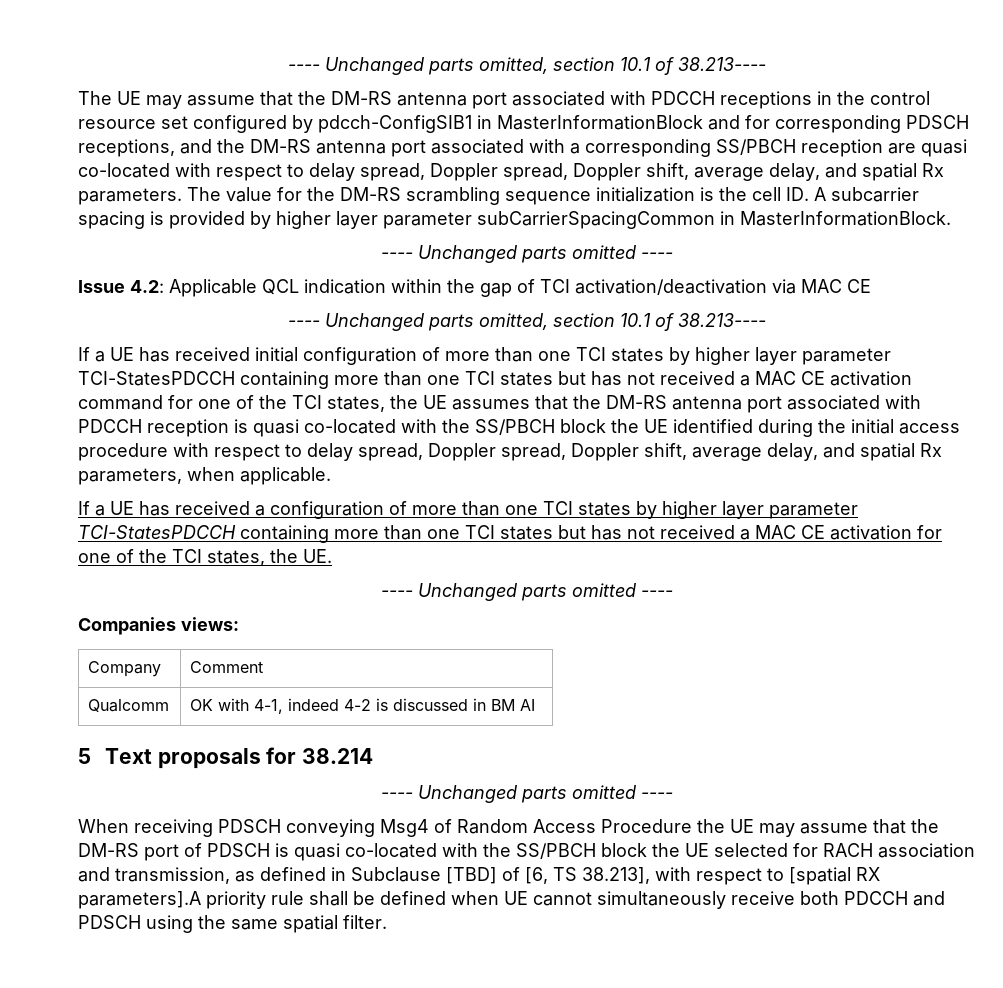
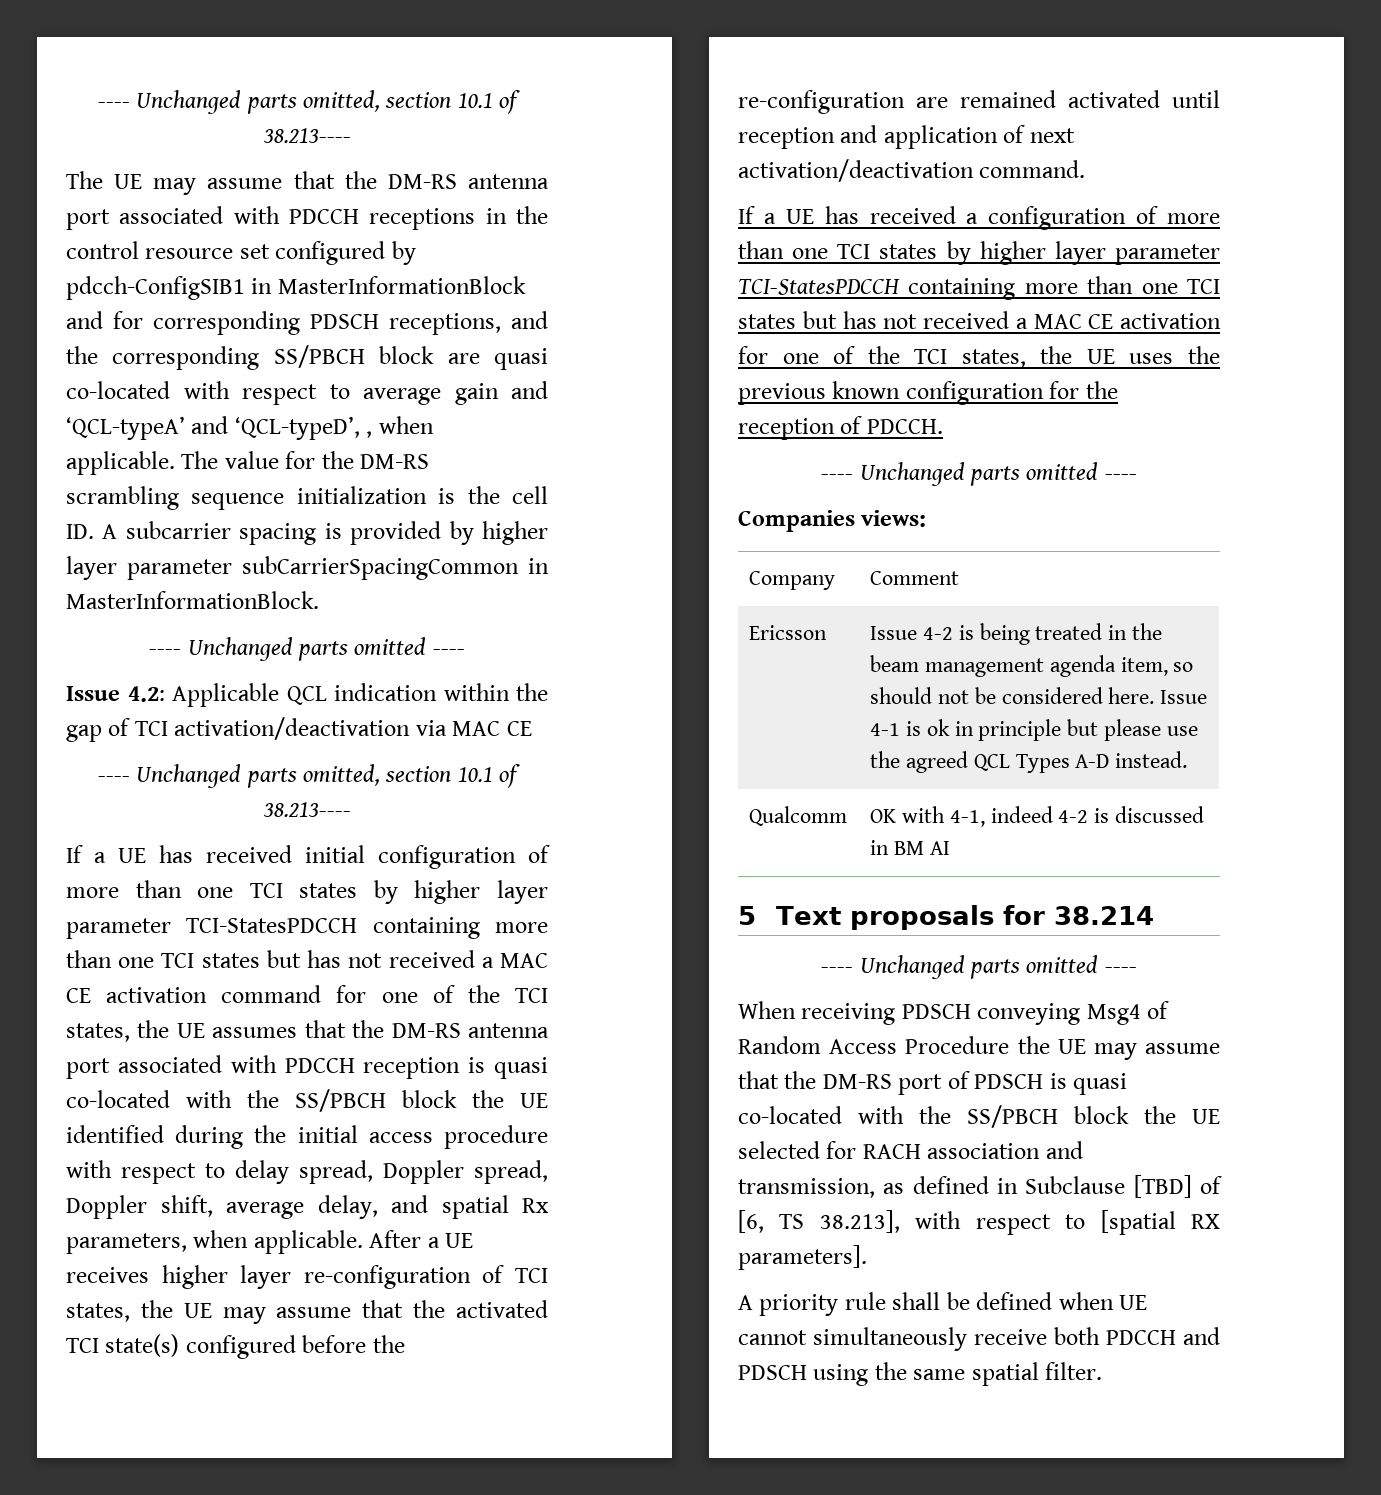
- The UE may assume that the DM-RS antenna port associated with PDCCH receptions in the control resource set configured by pdcch-ConfigSIB1 in MasterInformationBlock and for corresponding PDSCH receptions, and the DM-RS antenna port associated with a corresponding SS/PBCH reception are quasi co-located with respect to delay spread, Doppler spread, Doppler shift, average delay, and spatial Rx parameters.
+ The UE may assume that the DM-RS antenna port associated with PDCCH receptions in the control resource set configured by pdcch-ConfigSIB1 in MasterInformationBlock and for corresponding PDSCH receptions, and the corresponding SS/PBCH block are quasi co-located with respect to average gain and ‘QCL-typeA’ and ‘QCL-typeD’, , when applicable.
+ After a UE receives higher layer re-configuration of TCI states, the UE may assume that the activated TCI state(s) configured before the re-configuration are remained activated until reception and application of next activation/deactivation command.
- If a UE has received a configuration of more than one TCI states by higher layer parameter TCI-StatesPDCCH containing more than one TCI states but has not received a MAC CE activation for one of the TCI states, the UE.
+ If a UE has received a configuration of more than one TCI states by higher layer parameter TCI-StatesPDCCH containing more than one TCI states but has not received a MAC CE activation for one of the TCI states, the UE uses the previous known configuration for the reception of PDCCH.
+ Ericsson | Issue 4-2 is being treated in the beam management agenda item, so should not be considered here. Issue 4-1 is ok in principle but please use the agreed QCL Types A-D instead.
- When receiving PDSCH conveying Msg4 of Random Access Procedure the UE may assume that the DM-RS port of PDSCH is quasi co-located with the SS/PBCH block the UE selected for RACH association and transmission, as defined in Subclause [TBD] of [6, TS 38.213], with respect to [spatial RX parameters].A priority rule shall be defined when UE cannot simultaneously receive both PDCCH and PDSCH using the same spatial filter.
+ When receiving PDSCH conveying Msg4 of Random Access Procedure the UE may assume that the DM-RS port of PDSCH is quasi co-located with the SS/PBCH block the UE selected for RACH association and transmission, as defined in Subclause [TBD] of [6, TS 38.213], with respect to [spatial RX parameters].
+ A priority rule shall be defined when UE cannot simultaneously receive both PDCCH and PDSCH using the same spatial filter.

